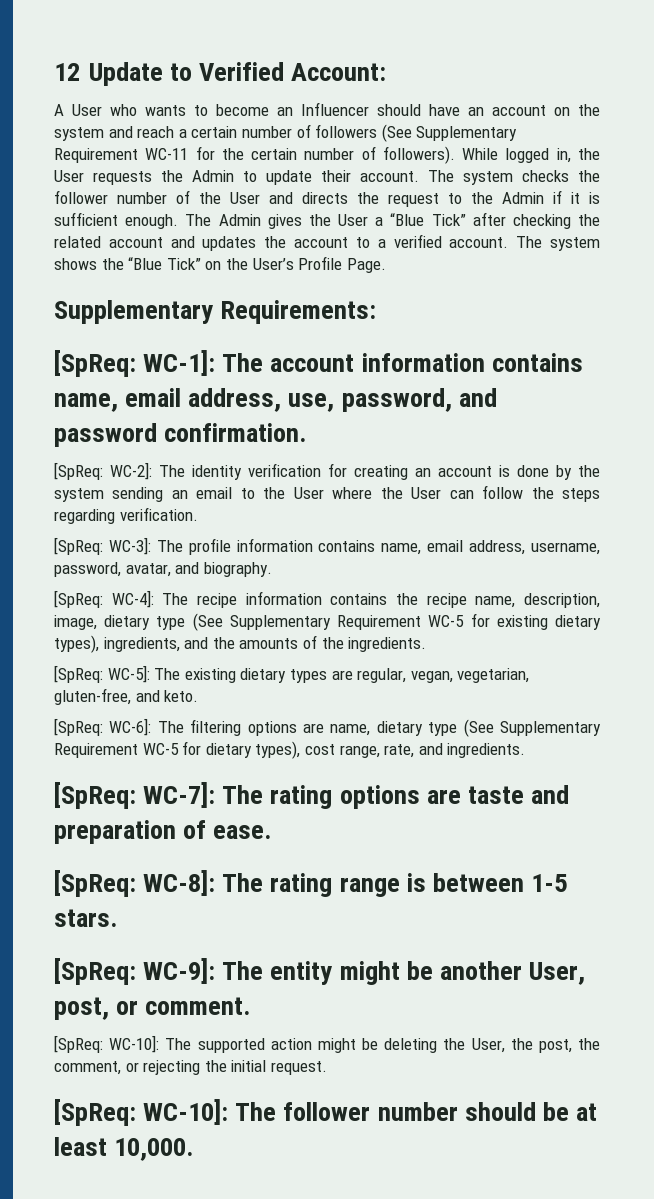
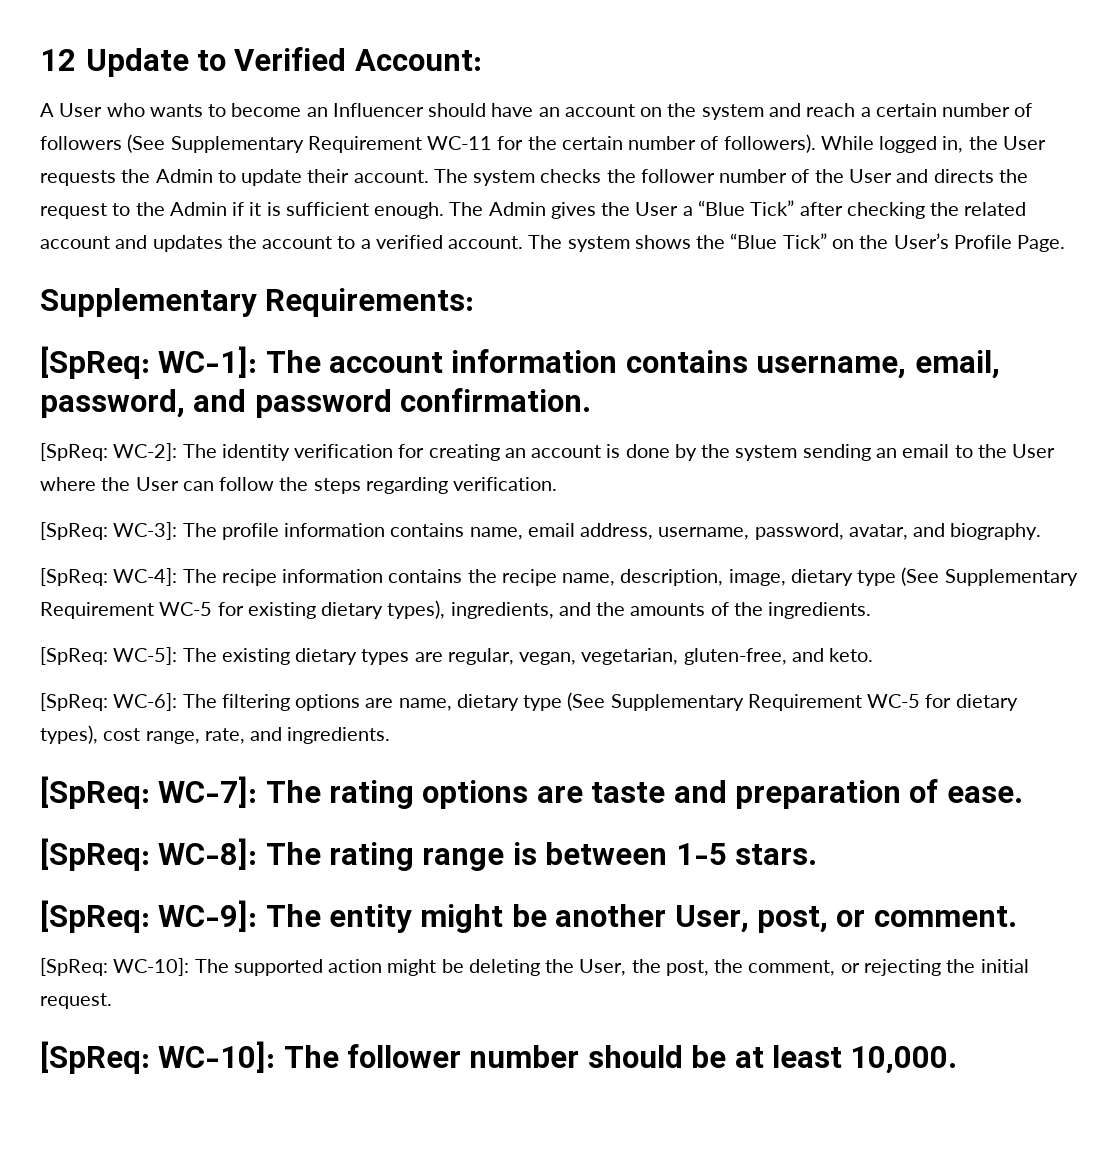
- [SpReq: WC-1]: The account information contains name, email address, use, password, and password confirmation.
+ [SpReq: WC-1]: The account information contains username, email, password, and password confirmation.

